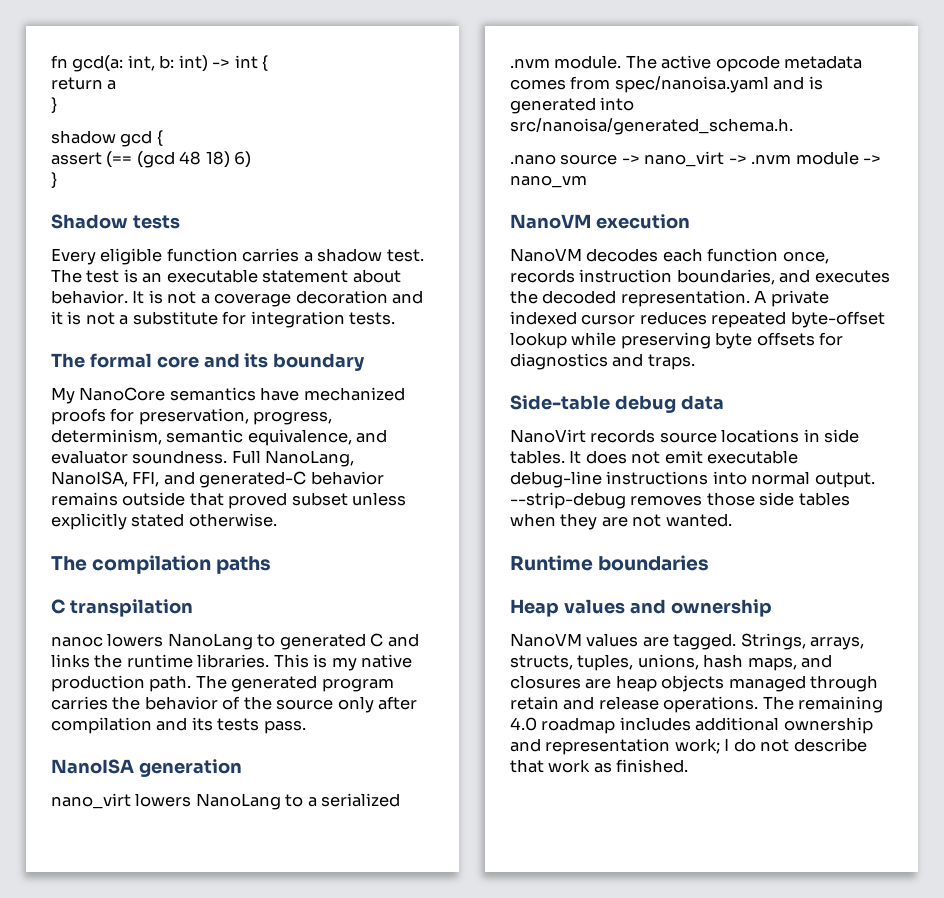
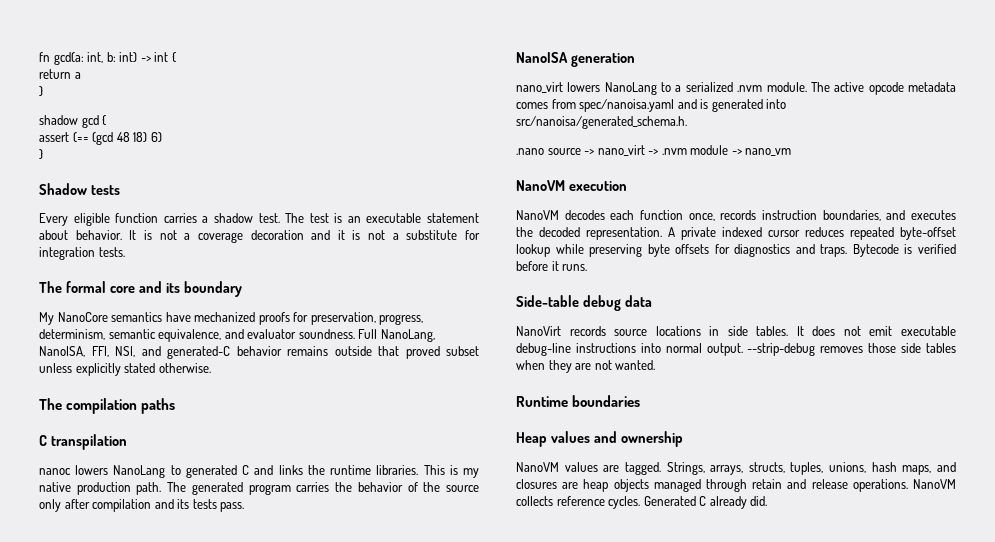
- Full NanoLang, NanoISA, FFI, and generated-C behavior remains outside that proved subset unless explicitly stated otherwise.
+ Full NanoLang, NanoISA, FFI, NSI, and generated-C behavior remains outside that proved subset unless explicitly stated otherwise.
+ Bytecode is verified before it runs.
- The remaining 4.0 roadmap includes additional ownership and representation work; I do not describe that work as finished.
+ NanoVM collects reference cycles. Generated C already did.

